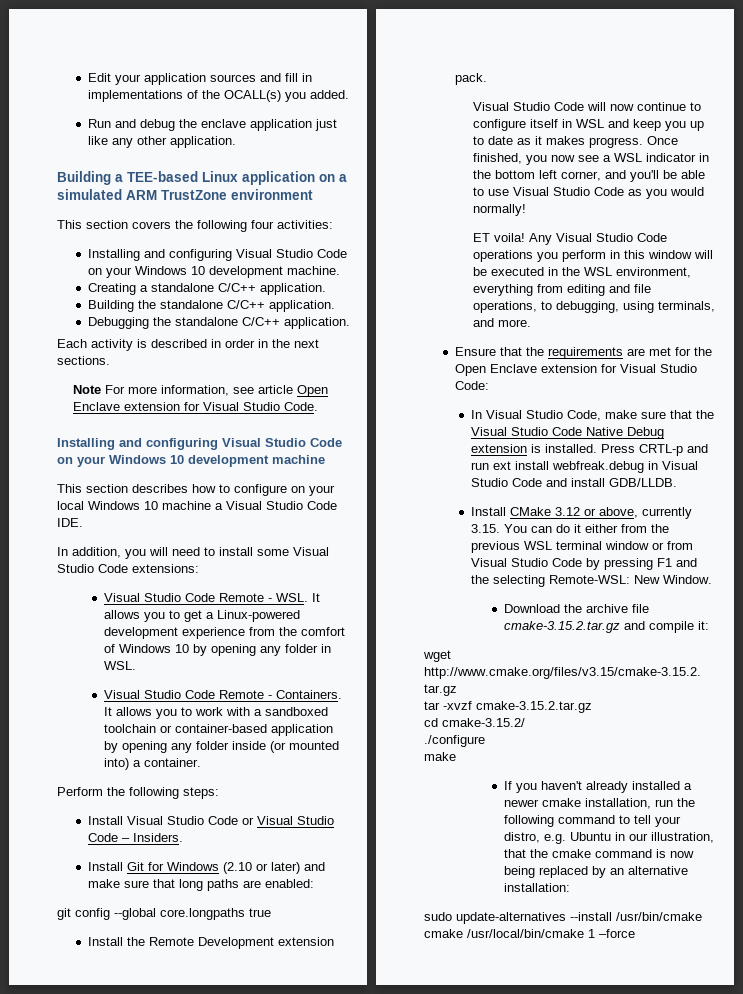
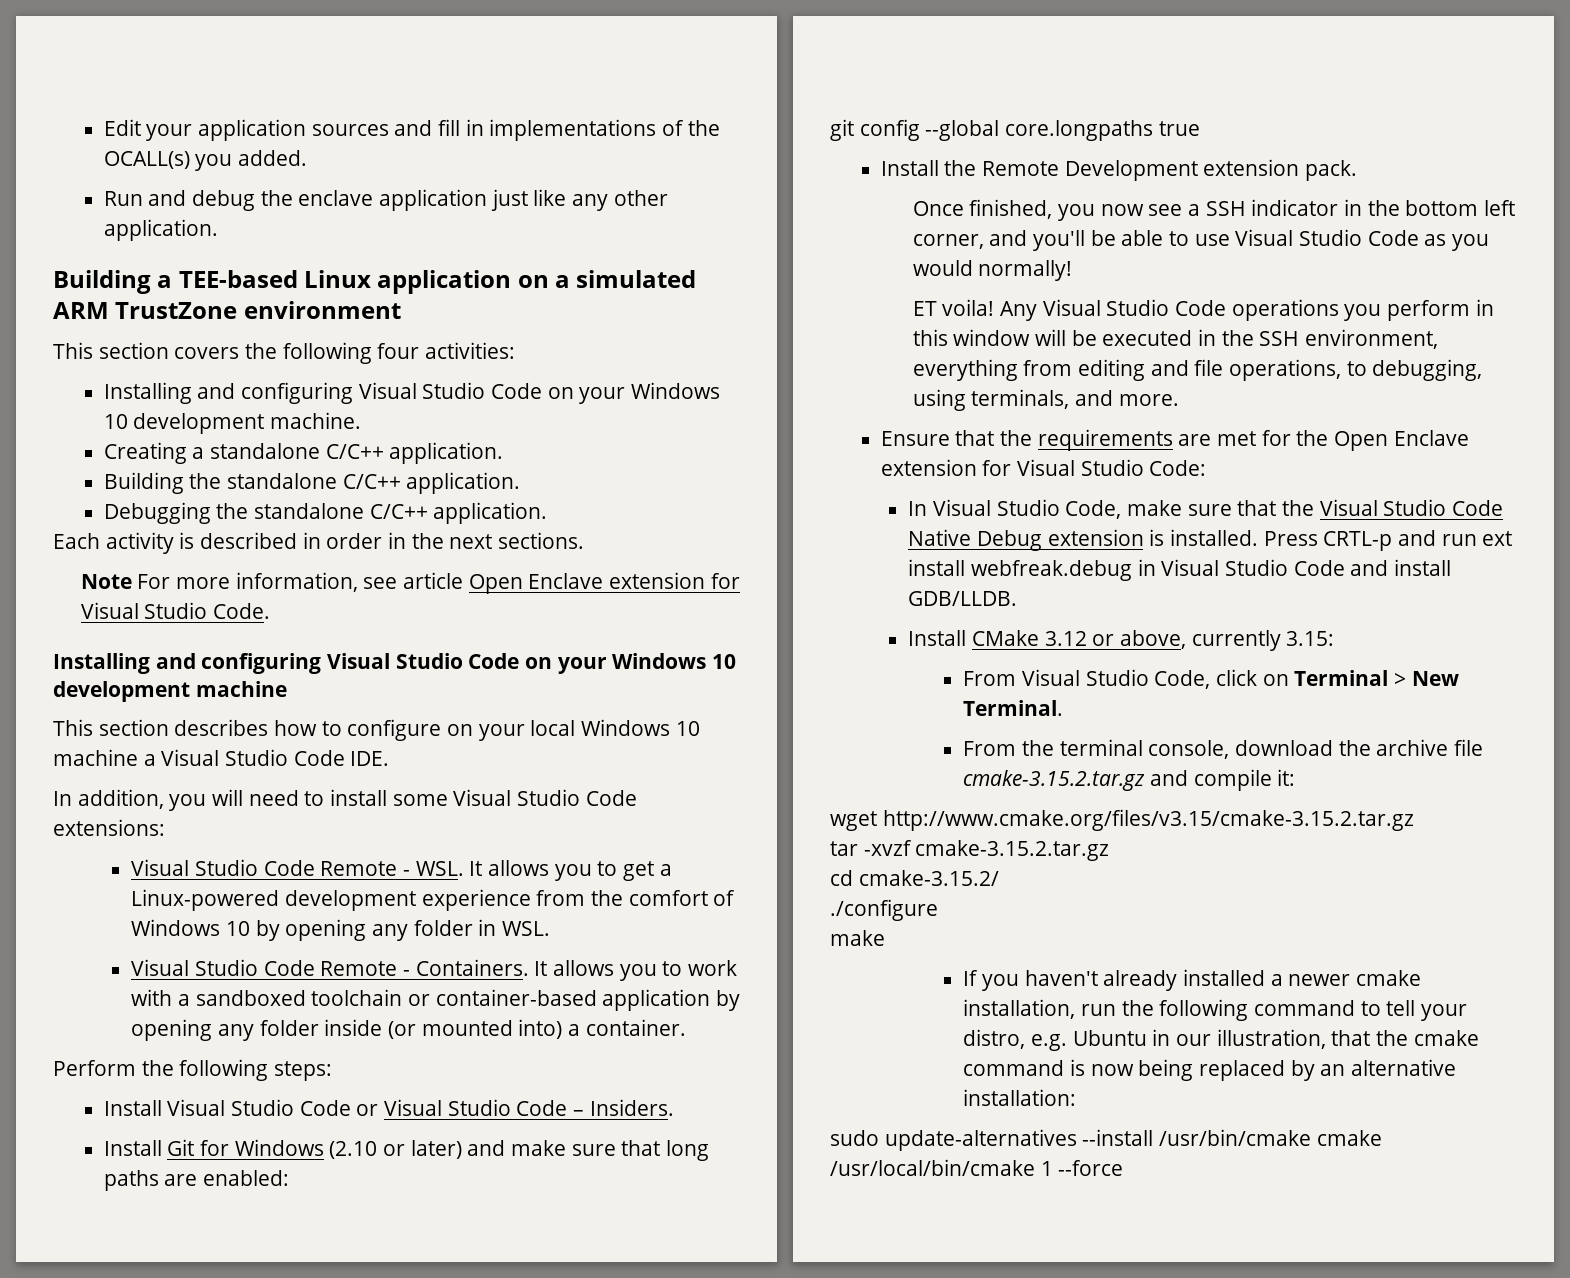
- Visual Studio Code will now continue to configure itself in WSL and keep you up to date as it makes progress. Once finished, you now see a WSL indicator in the bottom left corner, and you'll be able to use Visual Studio Code as you would normally!
+ Once finished, you now see a SSH indicator in the bottom left corner, and you'll be able to use Visual Studio Code as you would normally!
- Any Visual Studio Code operations you perform in this window will be executed in the WSL environment, everything from editing and file operations, to debugging, using terminals, and more.
+ Any Visual Studio Code operations you perform in this window will be executed in the SSH environment, everything from editing and file operations, to debugging, using terminals, and more.
- Install CMake 3.12 or above, currently 3.15. You can do it either from the previous WSL terminal window or from Visual Studio Code by pressing F1 and the selecting Remote-WSL: New Window.
- Download the archive file cmake-3.15.2.tar.gz and compile it:
+ Install CMake 3.12 or above, currently 3.15:
+ From Visual Studio Code, click on Terminal > New Terminal.
+ From the terminal console, download the archive file cmake-3.15.2.tar.gz and compile it:
- sudo update-alternatives --install /usr/bin/cmake cmake /usr/local/bin/cmake 1 –force
+ sudo update-alternatives --install /usr/bin/cmake cmake /usr/local/bin/cmake 1 --force

